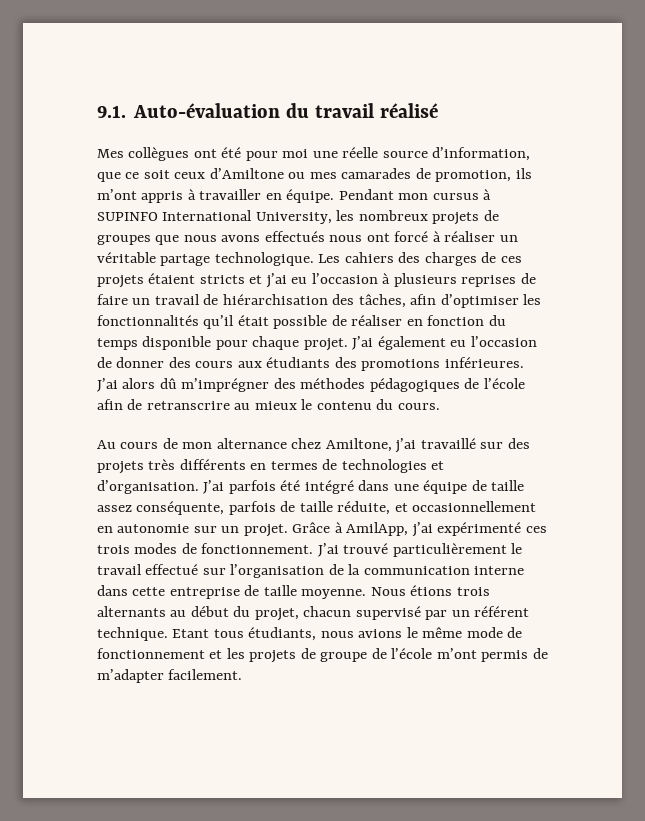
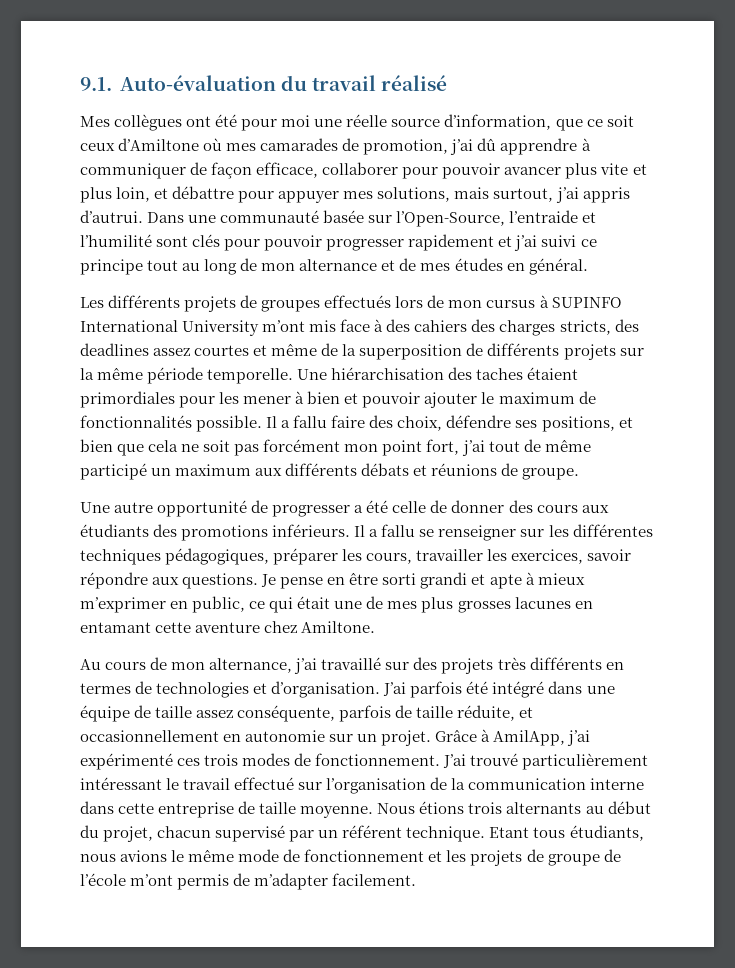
- Mes collègues ont été pour moi une réelle source d’information, que ce soit ceux d’Amiltone ou mes camarades de promotion, ils m’ont appris à travailler en équipe. Pendant mon cursus à SUPINFO International University, les nombreux projets de groupes que nous avons effectués nous ont forcé à réaliser un véritable partage technologique. Les cahiers des charges de ces projets étaient stricts et j’ai eu l’occasion à plusieurs reprises de faire un travail de hiérarchisation des tâches, afin d’optimiser les fonctionnalités qu’il était possible de réaliser en fonction du temps disponible pour chaque projet. J’ai également eu l’occasion de donner des cours aux étudiants des promotions inférieures. J’ai alors dû m’imprégner des méthodes pédagogiques de l’école afin de retranscrire au mieux le contenu du cours.
+ Mes collègues ont été pour moi une réelle source d’information, que ce soit ceux d’Amiltone où mes camarades de promotion, j’ai dû apprendre à communiquer de façon efficace, collaborer pour pouvoir avancer plus vite et plus loin, et débattre pour appuyer mes solutions, mais surtout, j’ai appris d’autrui. Dans une communauté basée sur l’Open-Source, l’entraide et l’humilité sont clés pour pouvoir progresser rapidement et j’ai suivi ce principe tout au long de mon alternance et de mes études en général.
+ Les différents projets de groupes effectués lors de mon cursus à SUPINFO International University m’ont mis face à des cahiers des charges stricts, des deadlines assez courtes et même de la superposition de différents projets sur la même période temporelle. Une hiérarchisation des taches étaient primordiales pour les mener à bien et pouvoir ajouter le maximum de fonctionnalités possible. Il a fallu faire des choix, défendre ses positions, et bien que cela ne soit pas forcément mon point fort, j’ai tout de même participé un maximum aux différents débats et réunions de groupe.
+ Une autre opportunité de progresser a été celle de donner des cours aux étudiants des promotions inférieurs. Il a fallu se renseigner sur les différentes techniques pédagogiques, préparer les cours, travailler les exercices, savoir répondre aux questions. Je pense en être sorti grandi et apte à mieux m’exprimer en public, ce qui était une de mes plus grosses lacunes en entamant cette aventure chez Amiltone.
- Au cours de mon alternance chez Amiltone, j’ai travaillé sur des projets très différents en termes de technologies et d’organisation.
+ Au cours de mon alternance, j’ai travaillé sur des projets très différents en termes de technologies et d’organisation.
- J’ai trouvé particulièrement le travail effectué sur l’organisation de la communication interne dans cette entreprise de taille moyenne.
+ J’ai trouvé particulièrement intéressant le travail effectué sur l’organisation de la communication interne dans cette entreprise de taille moyenne.

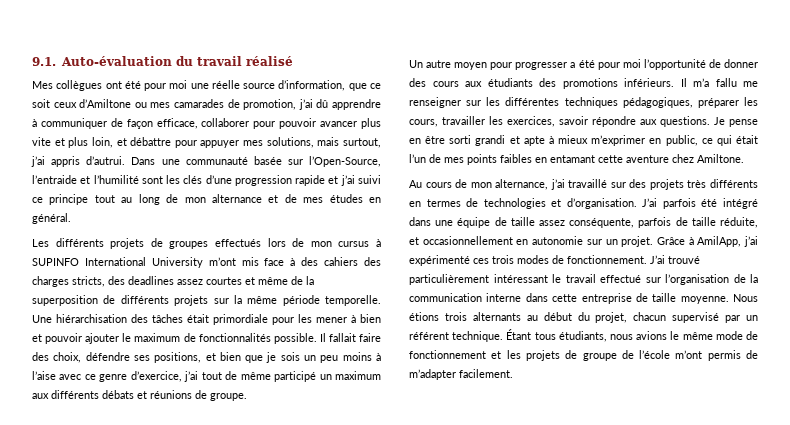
- Mes collègues ont été pour moi une réelle source d’information, que ce soit ceux d’Amiltone où mes camarades de promotion, j’ai dû apprendre à communiquer de façon efficace, collaborer pour pouvoir avancer plus vite et plus loin, et débattre pour appuyer mes solutions, mais surtout, j’ai appris d’autrui.
+ Mes collègues ont été pour moi une réelle source d’information, que ce soit ceux d’Amiltone ou mes camarades de promotion, j’ai dû apprendre à communiquer de façon efficace, collaborer pour pouvoir avancer plus vite et plus loin, et débattre pour appuyer mes solutions, mais surtout, j’ai appris d’autrui.
- Dans une communauté basée sur l’Open-Source, l’entraide et l’humilité sont clés pour pouvoir progresser rapidement et j’ai suivi ce principe tout au long de mon alternance et de mes études en général.
+ Dans une communauté basée sur l’Open-Source, l’entraide et l’humilité sont les clés d’une progression rapide et j’ai suivi ce principe tout au long de mon alternance et de mes études en général.
- Une hiérarchisation des taches étaient primordiales pour les mener à bien et pouvoir ajouter le maximum de fonctionnalités possible.
+ Une hiérarchisation des tâches était primordiale pour les mener à bien et pouvoir ajouter le maximum de fonctionnalités possible.
- Il a fallu faire des choix, défendre ses positions, et bien que cela ne soit pas forcément mon point fort, j’ai tout de même participé un maximum aux différents débats et réunions de groupe.
+ Il fallait faire des choix, défendre ses positions, et bien que je sois un peu moins à l’aise avec ce genre d’exercice, j’ai tout de même participé un maximum aux différents débats et réunions de groupe.
- Une autre opportunité de progresser a été celle de donner des cours aux étudiants des promotions inférieurs.
+ Un autre moyen pour progresser a été pour moi l’opportunité de donner des cours aux étudiants des promotions inférieurs.
- Il a fallu se renseigner sur les différentes techniques pédagogiques, préparer les cours, travailler les exercices, savoir répondre aux questions.
+ Il m’a fallu me renseigner sur les différentes techniques pédagogiques, préparer les cours, travailler les exercices, savoir répondre aux questions.
- Je pense en être sorti grandi et apte à mieux m’exprimer en public, ce qui était une de mes plus grosses lacunes en entamant cette aventure chez Amiltone.
+ Je pense en être sorti grandi et apte à mieux m’exprimer en public, ce qui était l’un de mes points faibles en entamant cette aventure chez Amiltone.
- Etant tous étudiants, nous avions le même mode de fonctionnement et les projets de groupe de l’école m’ont permis de m’adapter facilement.
+ Étant tous étudiants, nous avions le même mode de fonctionnement et les projets de groupe de l’école m’ont permis de m’adapter facilement.

